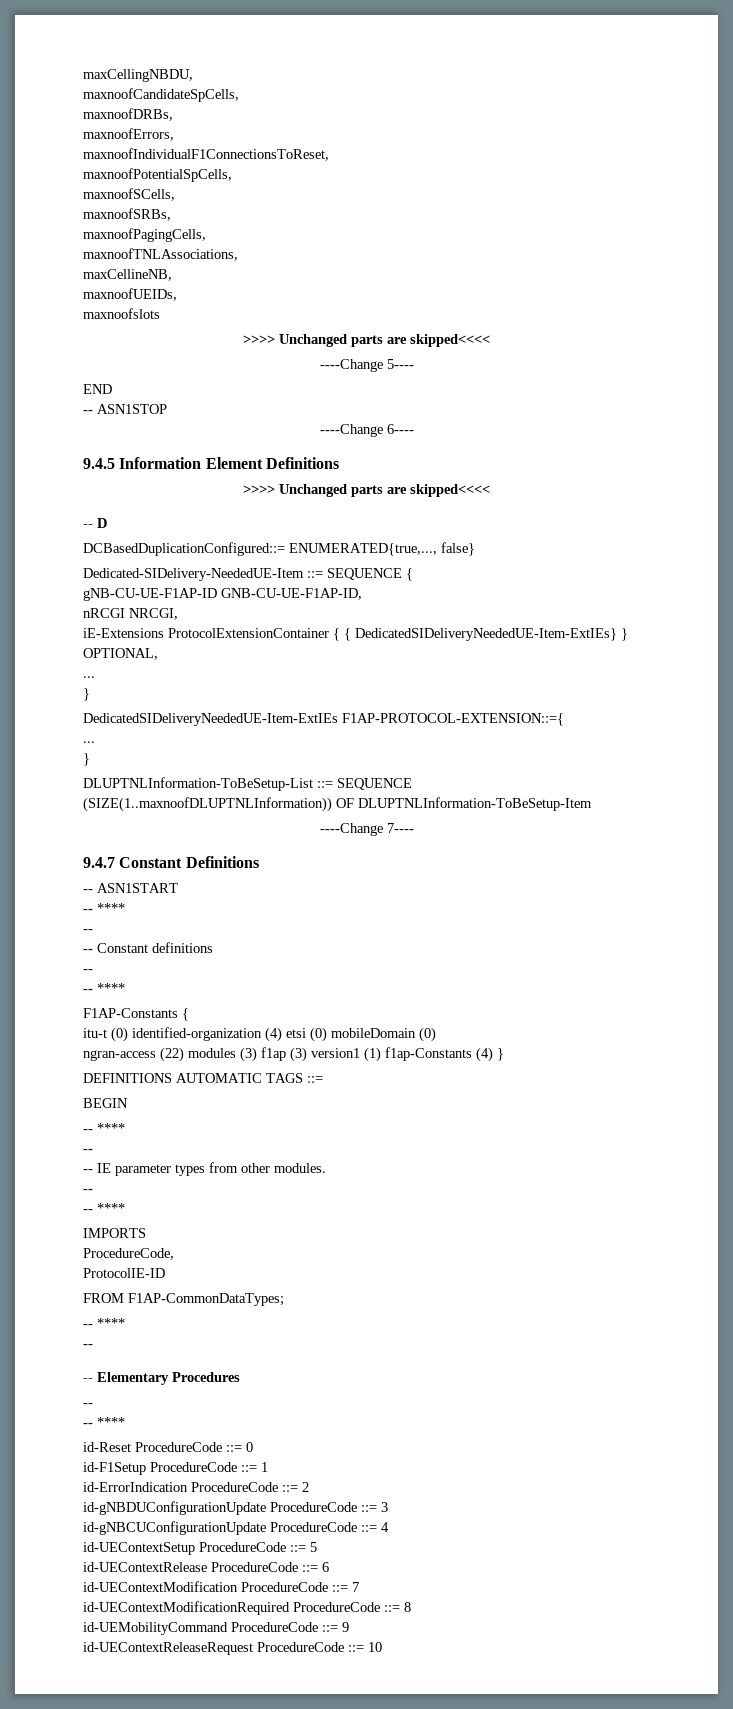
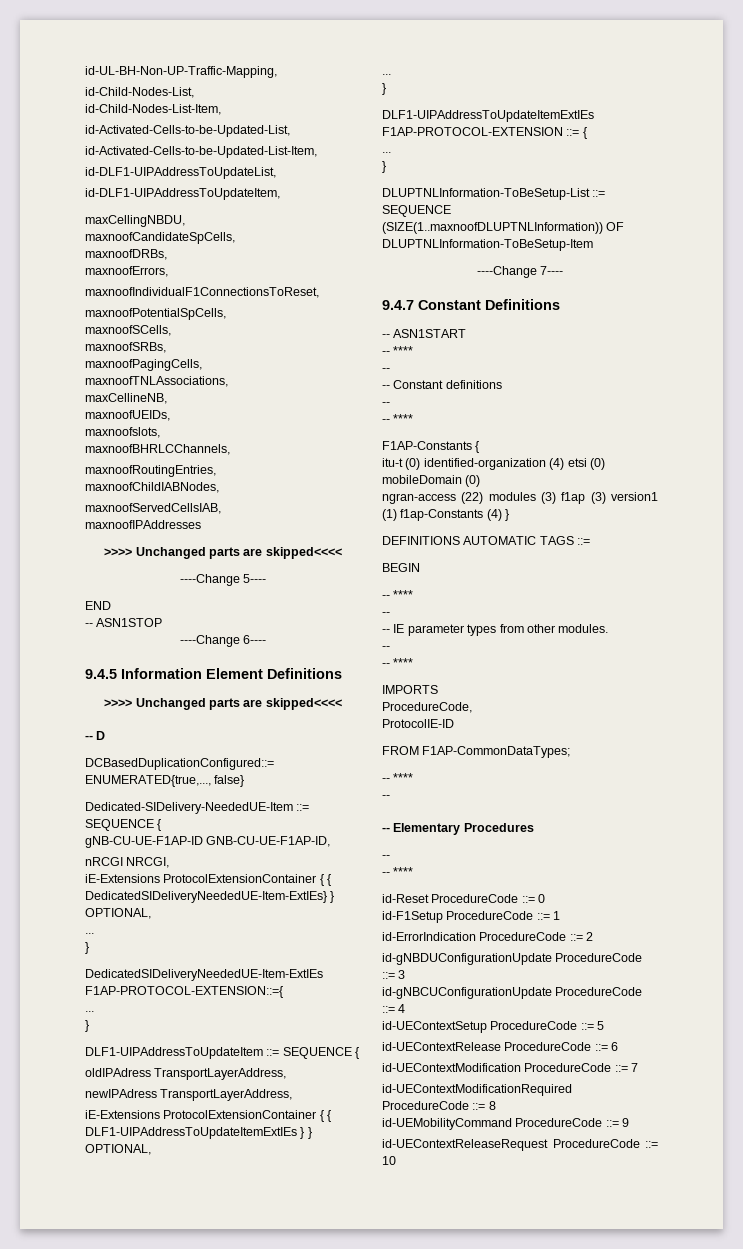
+ id-UL-BH-Non-UP-Traffic-Mapping,
+ id-Child-Nodes-List,
+ id-Child-Nodes-List-Item,
+ id-Activated-Cells-to-be-Updated-List,
+ id-Activated-Cells-to-be-Updated-List-Item,
+ id-DLF1-UIPAddressToUpdateList,
+ id-DLF1-UIPAddressToUpdateItem,
- maxnoofslots
+ maxnoofslots,
+ maxnoofBHRLCChannels,
+ maxnoofRoutingEntries,
+ maxnoofChildIABNodes,
+ maxnoofServedCellsIAB,
+ maxnoofIPAddresses
+ DLF1-UIPAddressToUpdateItem ::= SEQUENCE {
+ oldIPAdress TransportLayerAddress,
+ newIPAdress TransportLayerAddress,
+ iE-Extensions ProtocolExtensionContainer { { DLF1-UIPAddressToUpdateItemExtIEs } } OPTIONAL,
+ ...
+ }
+ DLF1-UIPAddressToUpdateItemExtIEs F1AP-PROTOCOL-EXTENSION ::= {
+ ...
+ }

